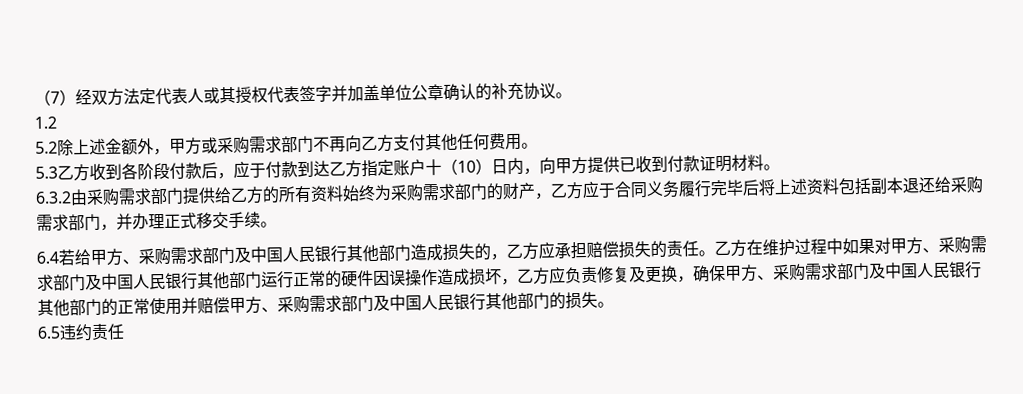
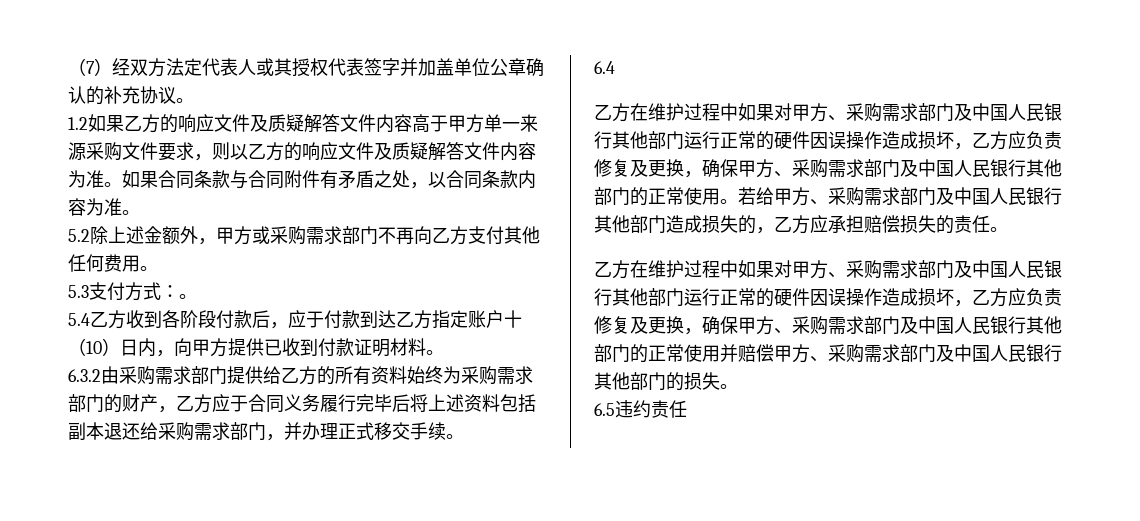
- 1.2
+ 1.2如果乙方的响应文件及质疑解答文件内容高于甲方单一来源采购文件要求，则以乙方的响应文件及质疑解答文件内容为准。如果合同条款与合同附件有矛盾之处，以合同条款内容为准。
- 5.3乙方收到各阶段付款后，应于付款到达乙方指定账户十（10）日内，向甲方提供已收到付款证明材料。
+ 5.3支付方式：。
+ 5.4乙方收到各阶段付款后，应于付款到达乙方指定账户十（10）日内，向甲方提供已收到付款证明材料。
- 6.4若给甲方、采购需求部门及中国人民银行其他部门造成损失的，乙方应承担赔偿损失的责任。乙方在维护过程中如果对甲方、采购需求部门及中国人民银行其他部门运行正常的硬件因误操作造成损坏，乙方应负责修复及更换，确保甲方、采购需求部门及中国人民银行其他部门的正常使用并赔偿甲方、采购需求部门及中国人民银行其他部门的损失。
+ 6.4
+ 乙方在维护过程中如果对甲方、采购需求部门及中国人民银行其他部门运行正常的硬件因误操作造成损坏，乙方应负责修复及更换，确保甲方、采购需求部门及中国人民银行其他部门的正常使用。若给甲方、采购需求部门及中国人民银行其他部门造成损失的，乙方应承担赔偿损失的责任。
+ 乙方在维护过程中如果对甲方、采购需求部门及中国人民银行其他部门运行正常的硬件因误操作造成损坏，乙方应负责修复及更换，确保甲方、采购需求部门及中国人民银行其他部门的正常使用并赔偿甲方、采购需求部门及中国人民银行其他部门的损失。

